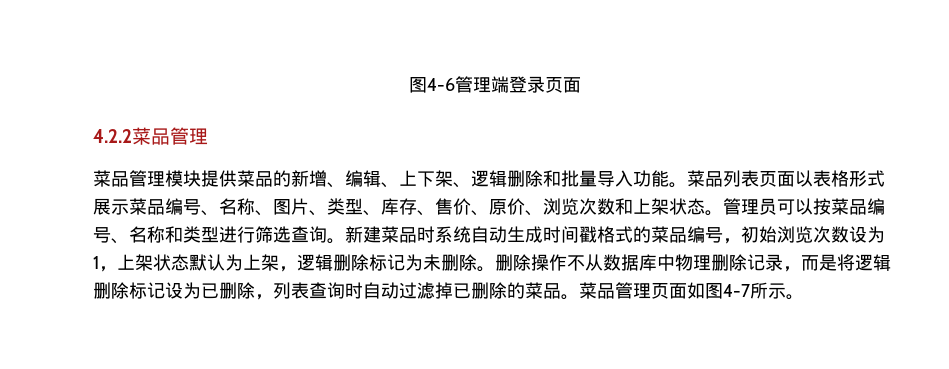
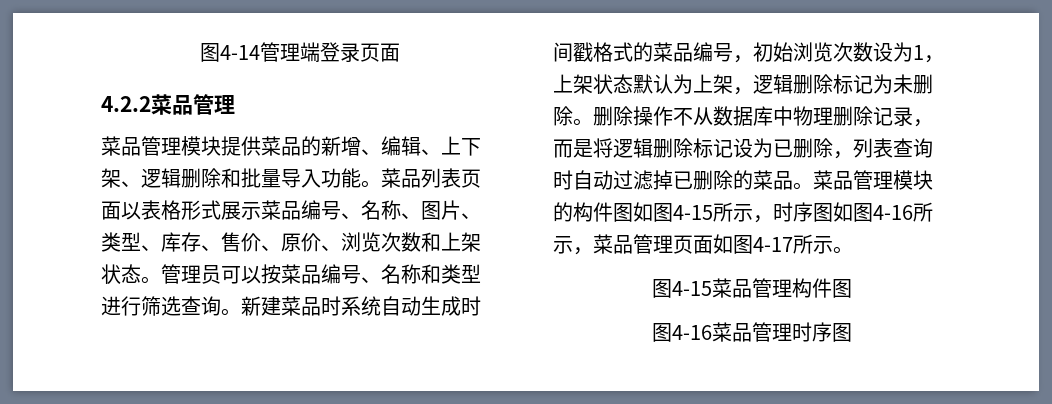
- 图4-6管理端登录页面
+ 图4-14管理端登录页面
- 菜品管理页面如图4-7所示。
+ 菜品管理模块的构件图如图4-15所示，时序图如图4-16所示，菜品管理页面如图4-17所示。
+ 图4-15菜品管理构件图
+ 图4-16菜品管理时序图

